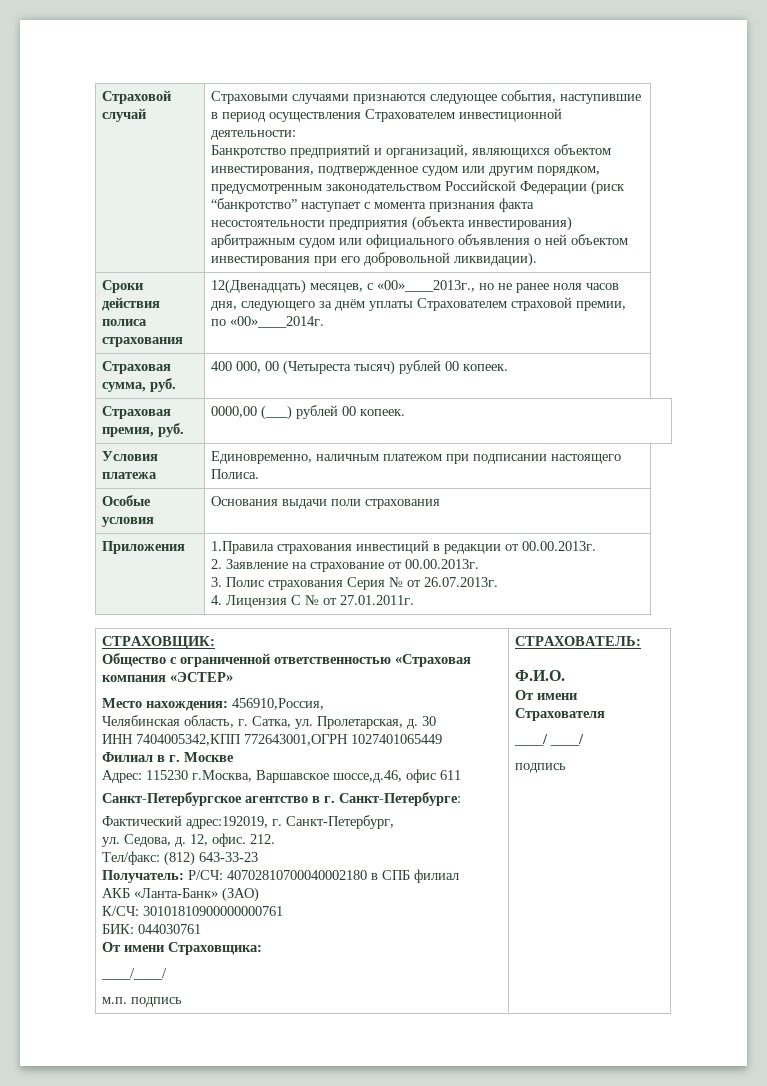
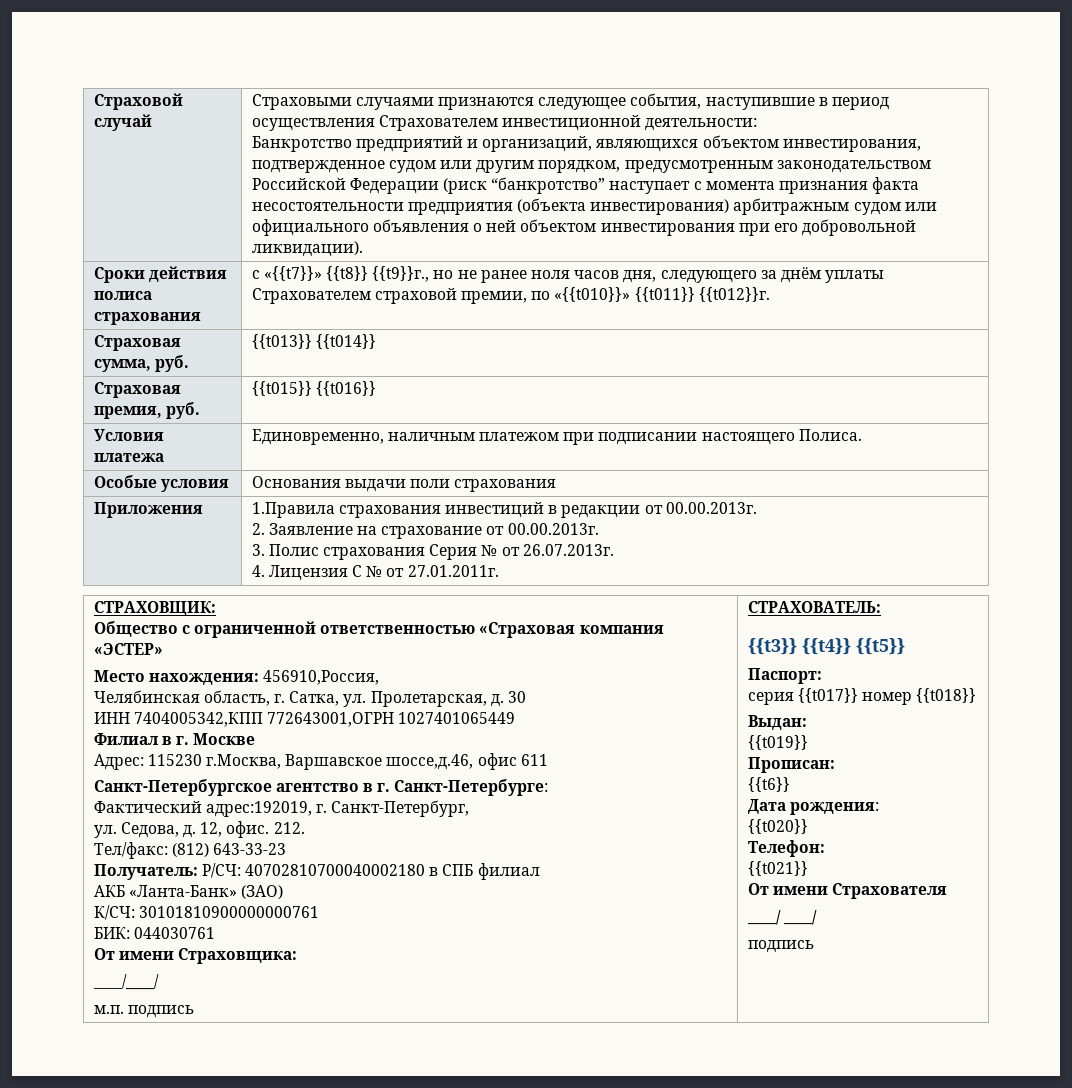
- Сроки действия полиса страхования | 12(Двенадцать) месяцев, с «00»____2013г., но не ранее ноля часов дня, следующего за днём уплаты Страхователем страховой премии, по «00»____2014г.
+ Сроки действия полиса страхования | с «{{t7}}» {{t8}} {{t9}}г., но не ранее ноля часов дня, следующего за днём уплаты Страхователем страховой премии, по «{{t010}}» {{t011}} {{t012}}г.
- Страховая сумма, руб. | 400 000, 00 (Четыреста тысяч) рублей 00 копеек.
- Страховая премия, руб. | 0000,00 (___) рублей 00 копеек.
+ Страховая сумма, руб. | {{t013}} {{t014}}
+ Страховая премия, руб. | {{t015}} {{t016}}
- Ф.И.О.
+ {{t3}} {{t4}} {{t5}}
+ Паспорт:
+ серия {{t017}} номер {{t018}}
+ Выдан:
+ {{t019}}
+ Прописан:
+ {{t6}}
+ Дата рождения:
+ {{t020}}
+ Телефон:
+ {{t021}}

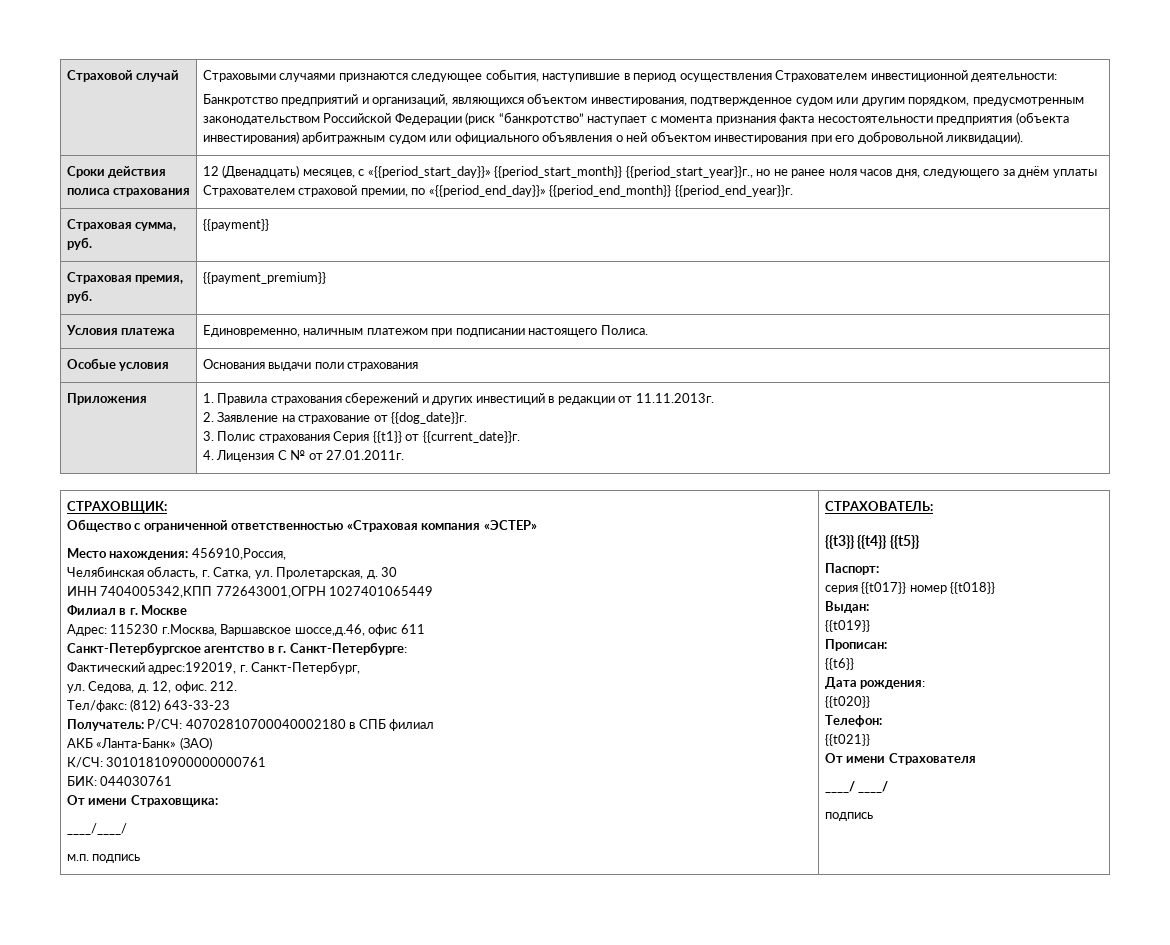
- Сроки действия полиса страхования | с «{{t7}}» {{t8}} {{t9}}г., но не ранее ноля часов дня, следующего за днём уплаты Страхователем страховой премии, по «{{t010}}» {{t011}} {{t012}}г.
+ Сроки действия полиса страхования | 12 (Двенадцать) месяцев, с «{{period_start_day}}» {{period_start_month}} {{period_start_year}}г., но не ранее ноля часов дня, следующего за днём уплаты Страхователем страховой премии, по «{{period_end_day}}» {{period_end_month}} {{period_end_year}}г.
- Страховая сумма, руб. | {{t013}} {{t014}}
+ Страховая сумма, руб. | {{payment}}
- Страховая премия, руб. | {{t015}} {{t016}}
+ Страховая премия, руб. | {{payment_premium}}
- Приложения | 1.Правила страхования инвестиций в редакции от 00.00.2013г.
- 2. Заявление на страхование от 00.00.2013г.
- 3. Полис страхования Серия № от 26.07.2013г.
+ Приложения | 1. Правила страхования сбережений и других инвестиций в редакции от 11.11.2013г.
+ 2. Заявление на страхование от {{dog_date}}г.
+ 3. Полис страхования Серия {{t1}} от {{current_date}}г.

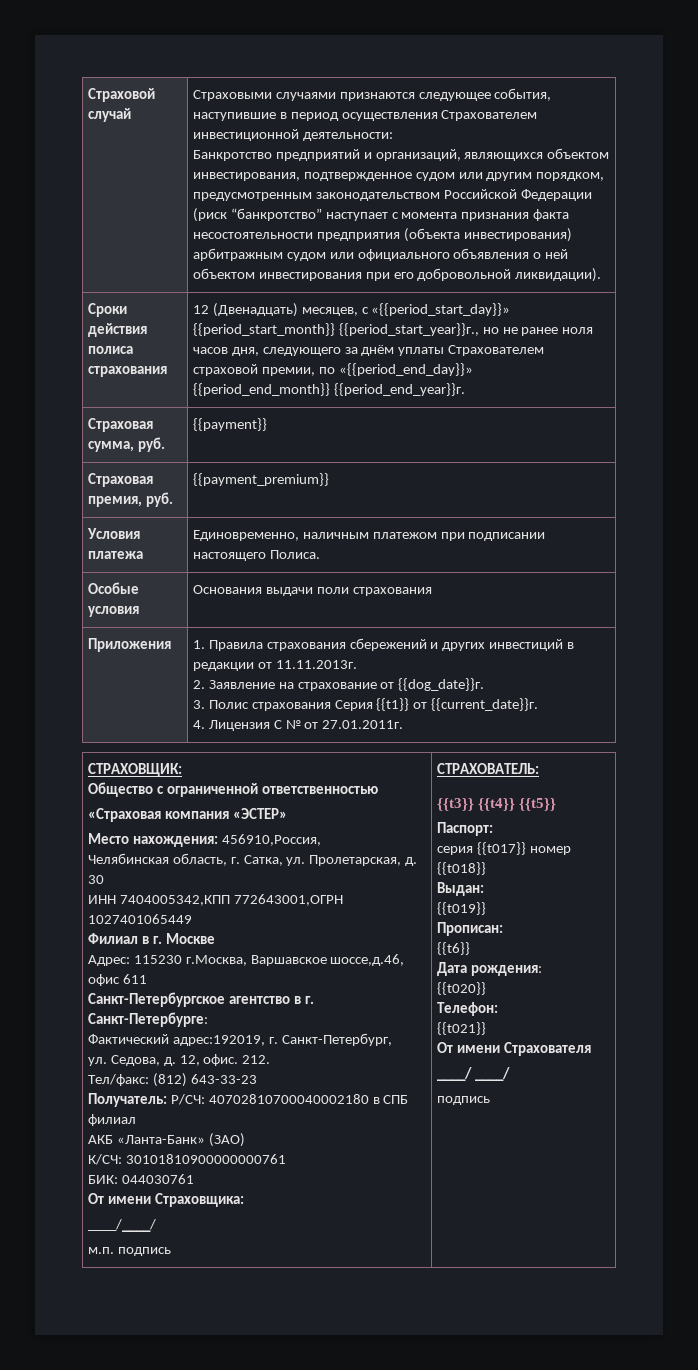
- Общество с ограниченной ответственностью «Страховая компания «ЭСТЕР»
+ Общество с ограниченной ответственностью
+ «Страховая компания «ЭСТЕР»

